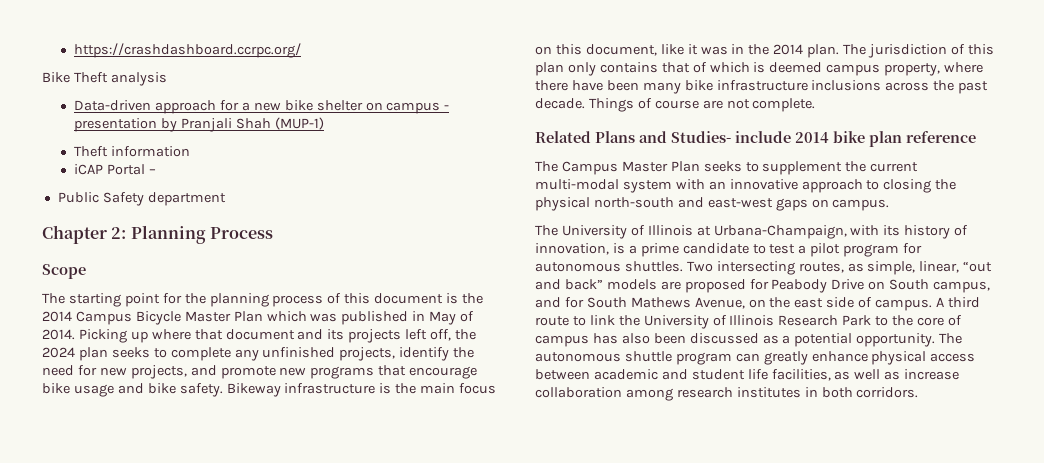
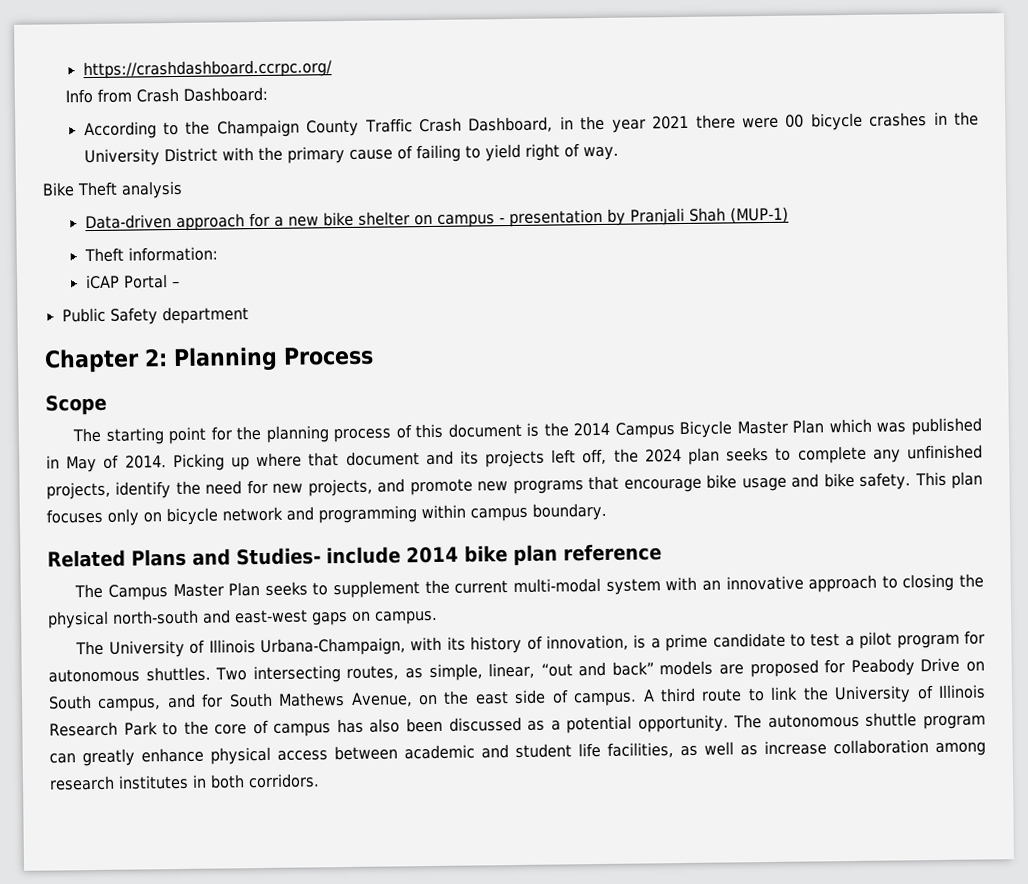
+ Info from Crash Dashboard:
+ According to the Champaign County Traffic Crash Dashboard, in the year 2021 there were 00 bicycle crashes in the University District with the primary cause of failing to yield right of way.
- Theft information
+ Theft information:
- Bikeway infrastructure is the main focus on this document, like it was in the 2014 plan. The jurisdiction of this plan only contains that of which is deemed campus property, where there have been many bike infrastructure inclusions across the past decade. Things of course are not complete.
+ This plan focuses only on bicycle network and programming within campus boundary.
- The University of Illinois at Urbana-Champaign, with its history of innovation, is a prime candidate to test a pilot program for autonomous shuttles.
+ The University of Illinois Urbana-Champaign, with its history of innovation, is a prime candidate to test a pilot program for autonomous shuttles.

